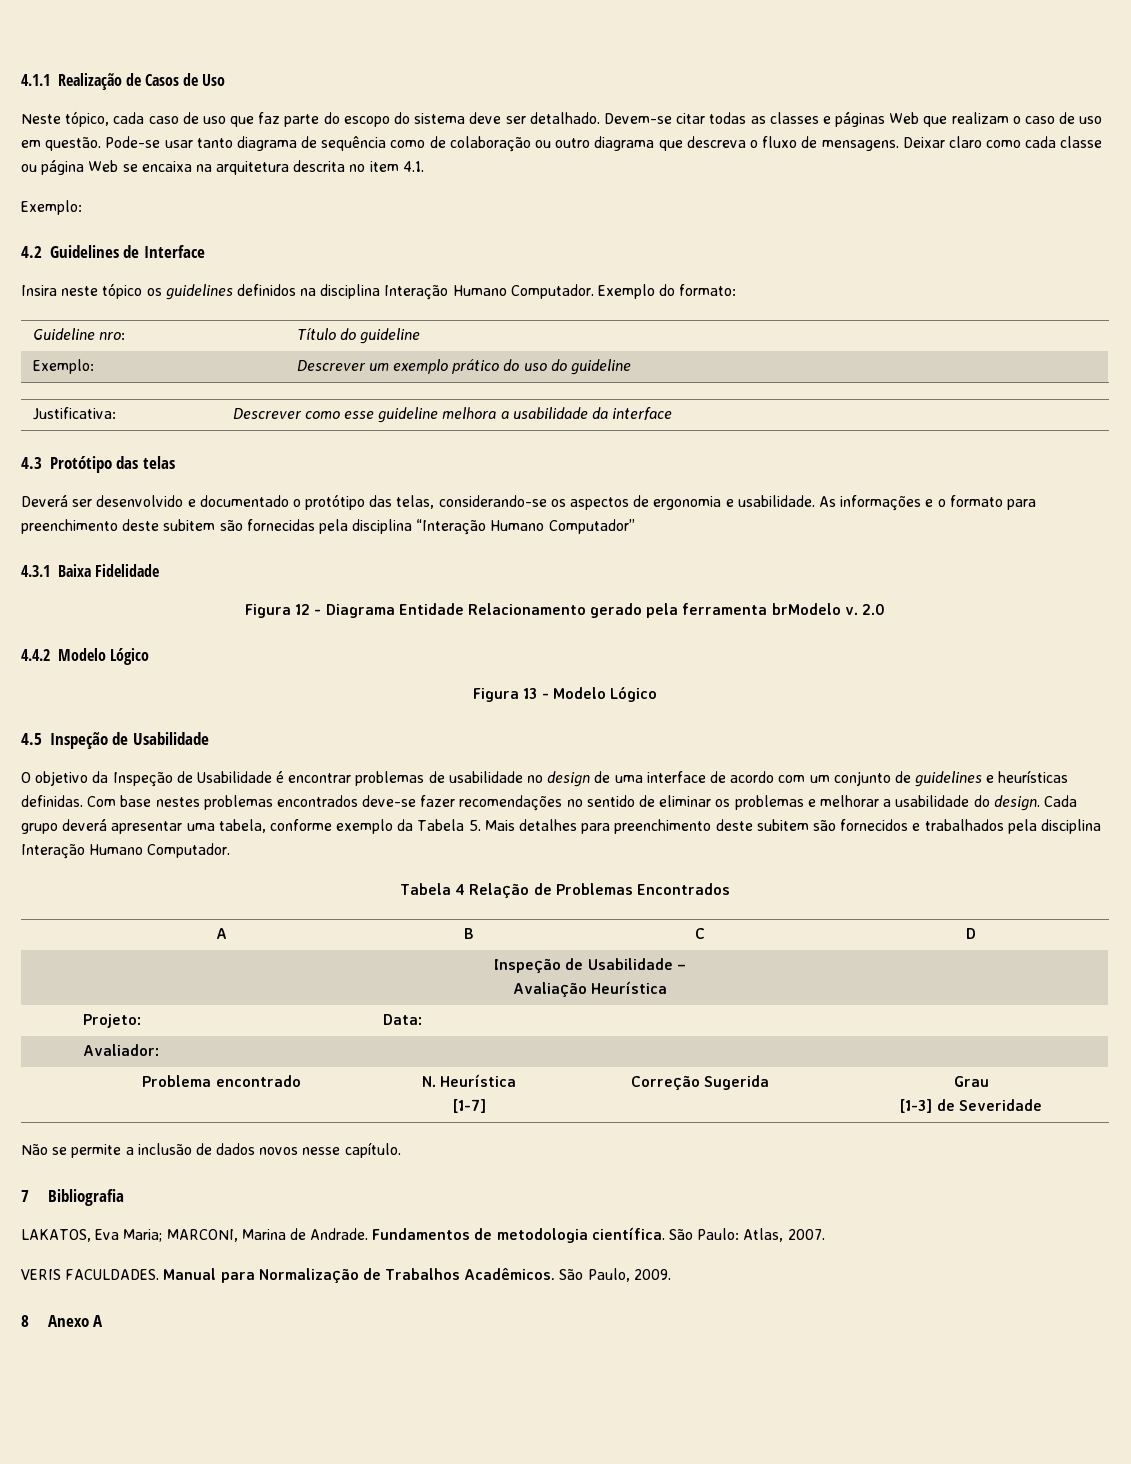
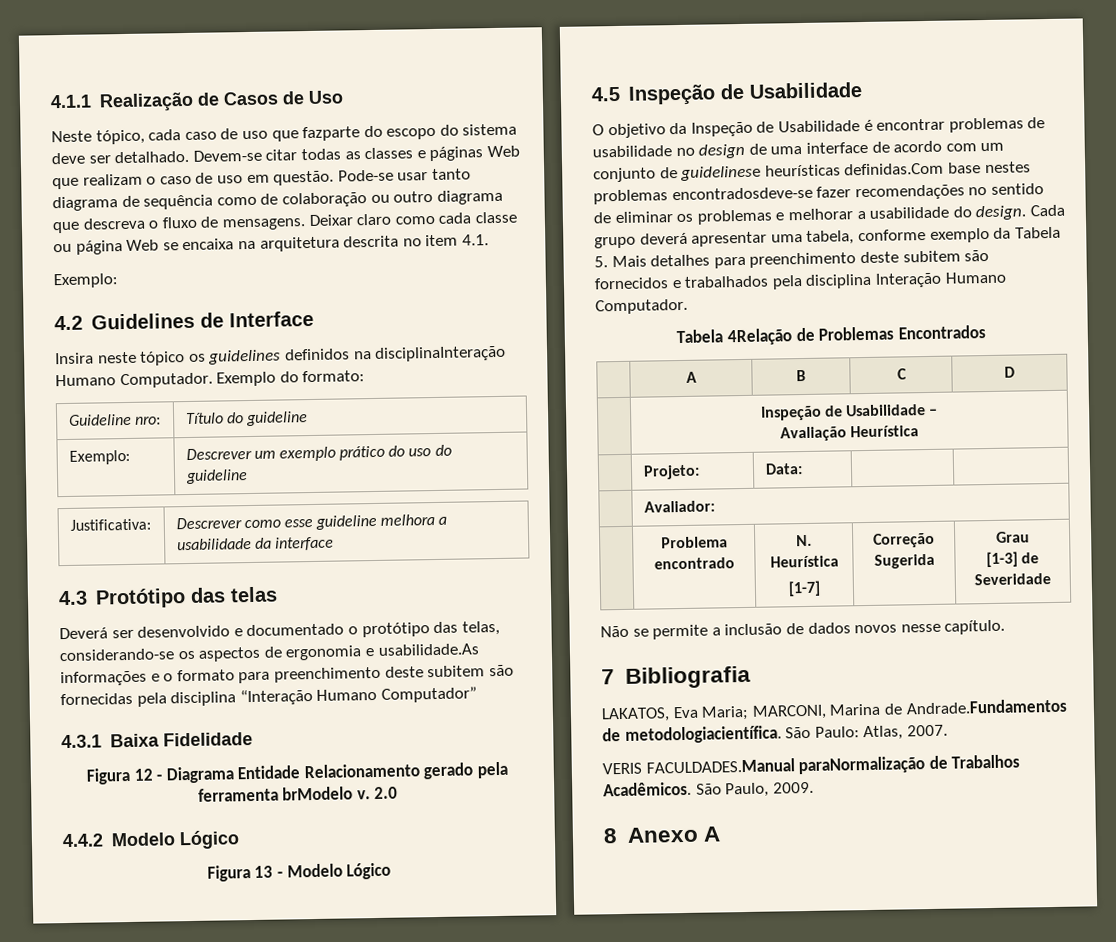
- Neste tópico, cada caso de uso que faz parte do escopo do sistema deve ser detalhado.
+ Neste tópico, cada caso de uso que fazparte do escopo do sistema deve ser detalhado.
- Insira neste tópico os guidelines definidos na disciplina Interação Humano Computador.
+ Insira neste tópico os guidelines definidos na disciplinaInteração Humano Computador.
- Deverá ser desenvolvido e documentado o protótipo das telas, considerando-se os aspectos de ergonomia e usabilidade. As informações e o formato para preenchimento deste subitem são fornecidas pela disciplina “Interação Humano Computador”
+ Deverá ser desenvolvido e documentado o protótipo das telas, considerando-se os aspectos de ergonomia e usabilidade.As informações e o formato para preenchimento deste subitem são fornecidas pela disciplina “Interação Humano Computador”
- O objetivo da Inspeção de Usabilidade é encontrar problemas de usabilidade no design de uma interface de acordo com um conjunto de guidelines e heurísticas definidas. Com base nestes problemas encontrados deve-se fazer recomendações no sentido de eliminar os problemas e melhorar a usabilidade do design.
+ O objetivo da Inspeção de Usabilidade é encontrar problemas de usabilidade no design de uma interface de acordo com um conjunto de guidelinese heurísticas definidas.Com base nestes problemas encontradosdeve-se fazer recomendações no sentido de eliminar os problemas e melhorar a usabilidade do design.
- Tabela 4 Relação de Problemas Encontrados
+ Tabela 4Relação de Problemas Encontrados
- LAKATOS, Eva Maria; MARCONI, Marina de Andrade. Fundamentos de metodologia científica.
+ LAKATOS, Eva Maria; MARCONI, Marina de Andrade.Fundamentos de metodologiacientífica.
- VERIS FACULDADES. Manual para Normalização de Trabalhos Acadêmicos.
+ VERIS FACULDADES.Manual paraNormalização de Trabalhos Acadêmicos.

